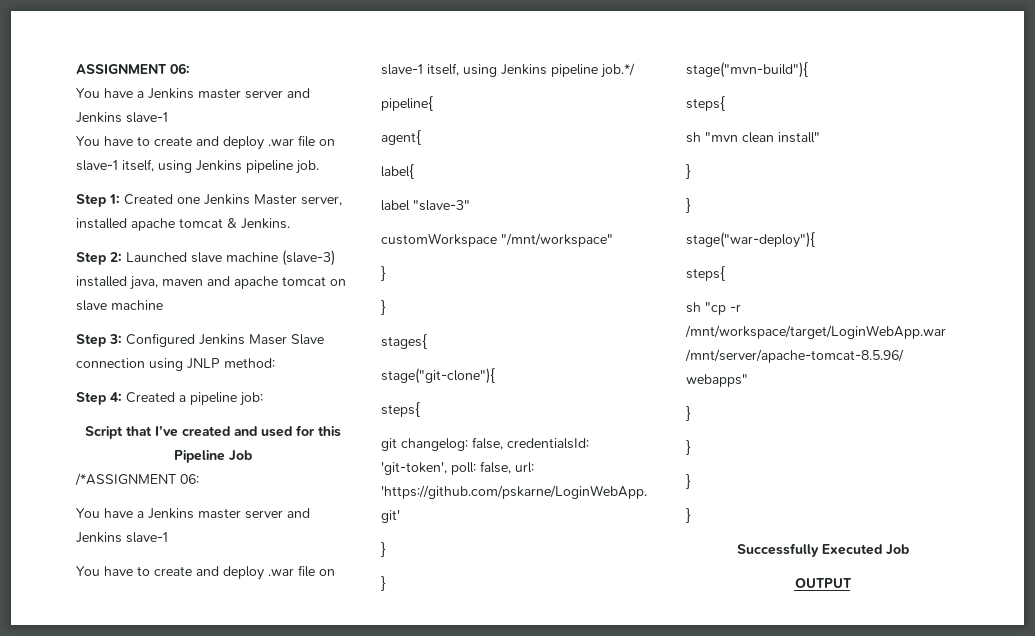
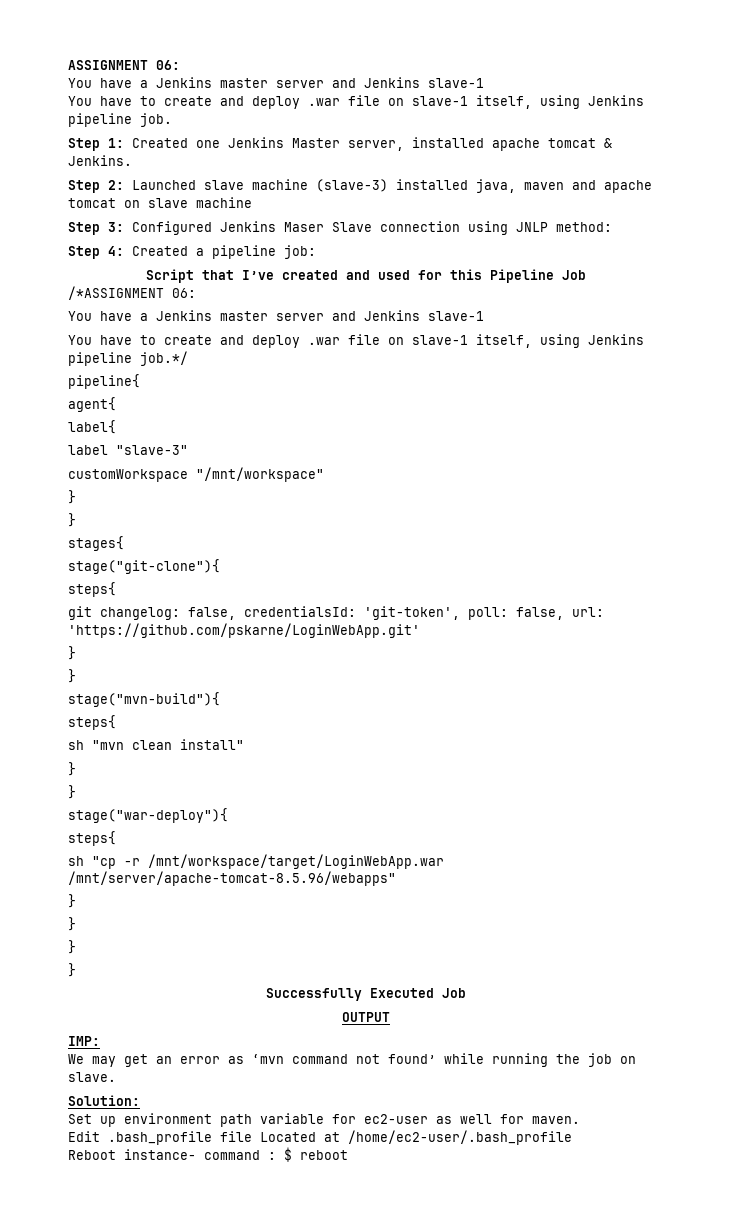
+ IMP:
+ We may get an error as ‘mvn command not found’ while running the job on slave.
+ Solution:
+ Set up environment path variable for ec2-user as well for maven.
+ Edit .bash_profile file Located at /home/ec2-user/.bash_profile
+ Reboot instance- command : $ reboot

